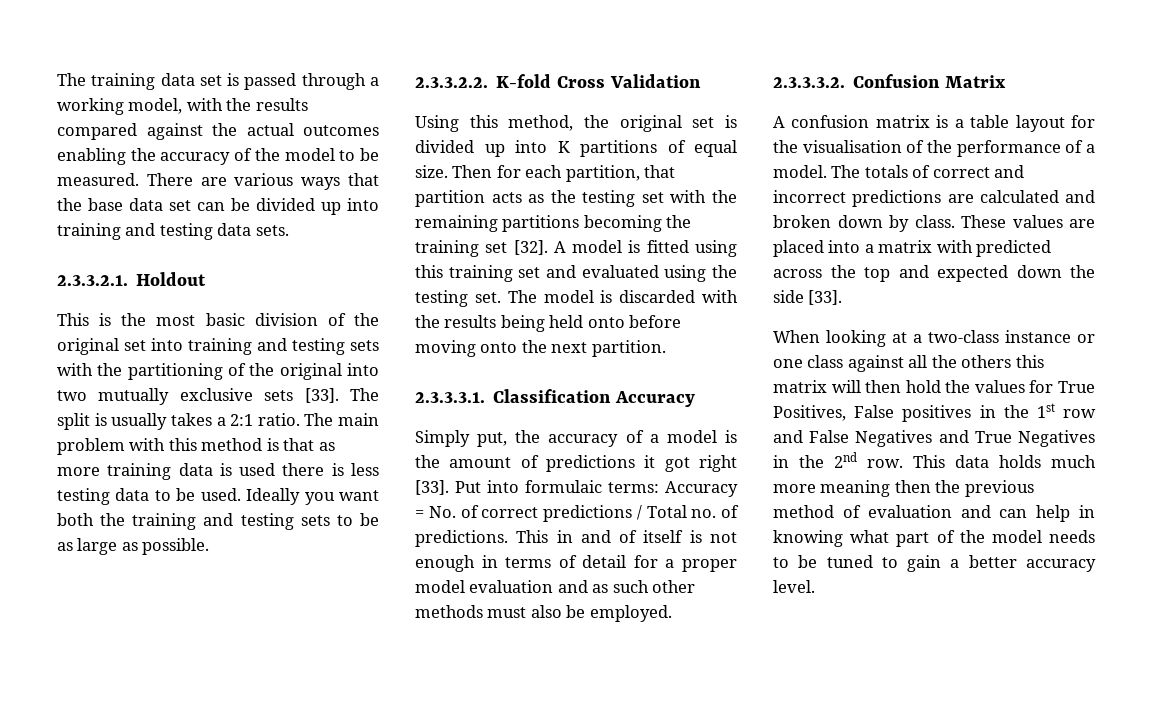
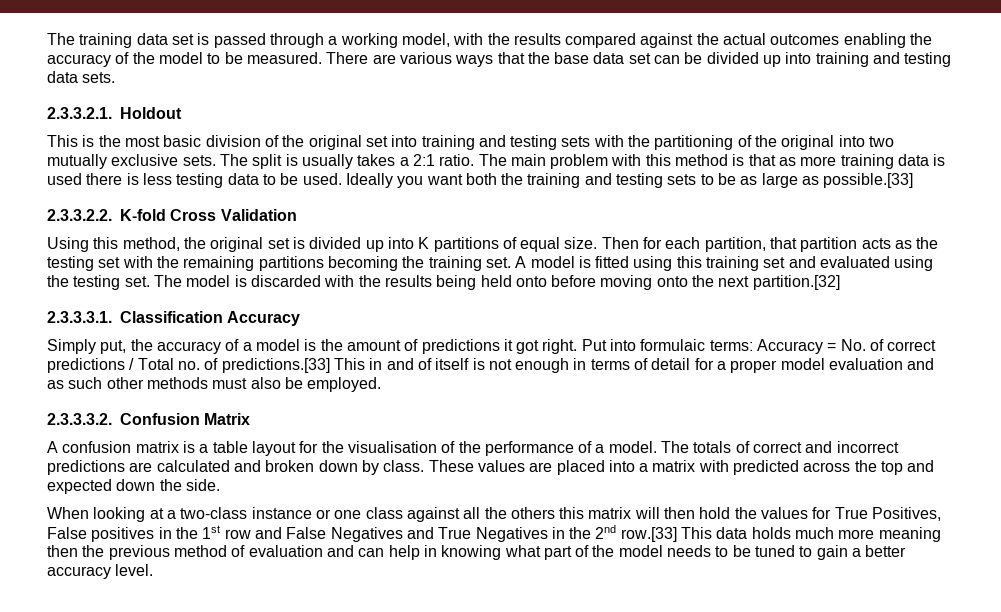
- This is the most basic division of the original set into training and testing sets with the partitioning of the original into two mutually exclusive sets [33].
+ This is the most basic division of the original set into training and testing sets with the partitioning of the original into two mutually exclusive sets.
- Ideally you want both the training and testing sets to be as large as possible.
+ Ideally you want both the training and testing sets to be as large as possible.[33]
- Then for each partition, that partition acts as the testing set with the remaining partitions becoming the training set [32].
+ Then for each partition, that partition acts as the testing set with the remaining partitions becoming the training set.
- The model is discarded with the results being held onto before moving onto the next partition.
+ The model is discarded with the results being held onto before moving onto the next partition.[32]
- Simply put, the accuracy of a model is the amount of predictions it got right [33].
+ Simply put, the accuracy of a model is the amount of predictions it got right.
- Put into formulaic terms: Accuracy = No. of correct predictions / Total no. of predictions. This in and of itself is not enough in terms of detail for a proper model evaluation and as such other methods must also be employed.
+ Put into formulaic terms: Accuracy = No. of correct predictions / Total no. of predictions.[33] This in and of itself is not enough in terms of detail for a proper model evaluation and as such other methods must also be employed.
- These values are placed into a matrix with predicted across the top and expected down the side [33].
+ These values are placed into a matrix with predicted across the top and expected down the side.
- When looking at a two-class instance or one class against all the others this matrix will then hold the values for True Positives, False positives in the 1st row and False Negatives and True Negatives in the 2nd row. This data holds much more meaning then the previous method of evaluation and can help in knowing what part of the model needs to be tuned to gain a better accuracy level.
+ When looking at a two-class instance or one class against all the others this matrix will then hold the values for True Positives, False positives in the 1st row and False Negatives and True Negatives in the 2nd row.[33] This data holds much more meaning then the previous method of evaluation and can help in knowing what part of the model needs to be tuned to gain a better accuracy level.

